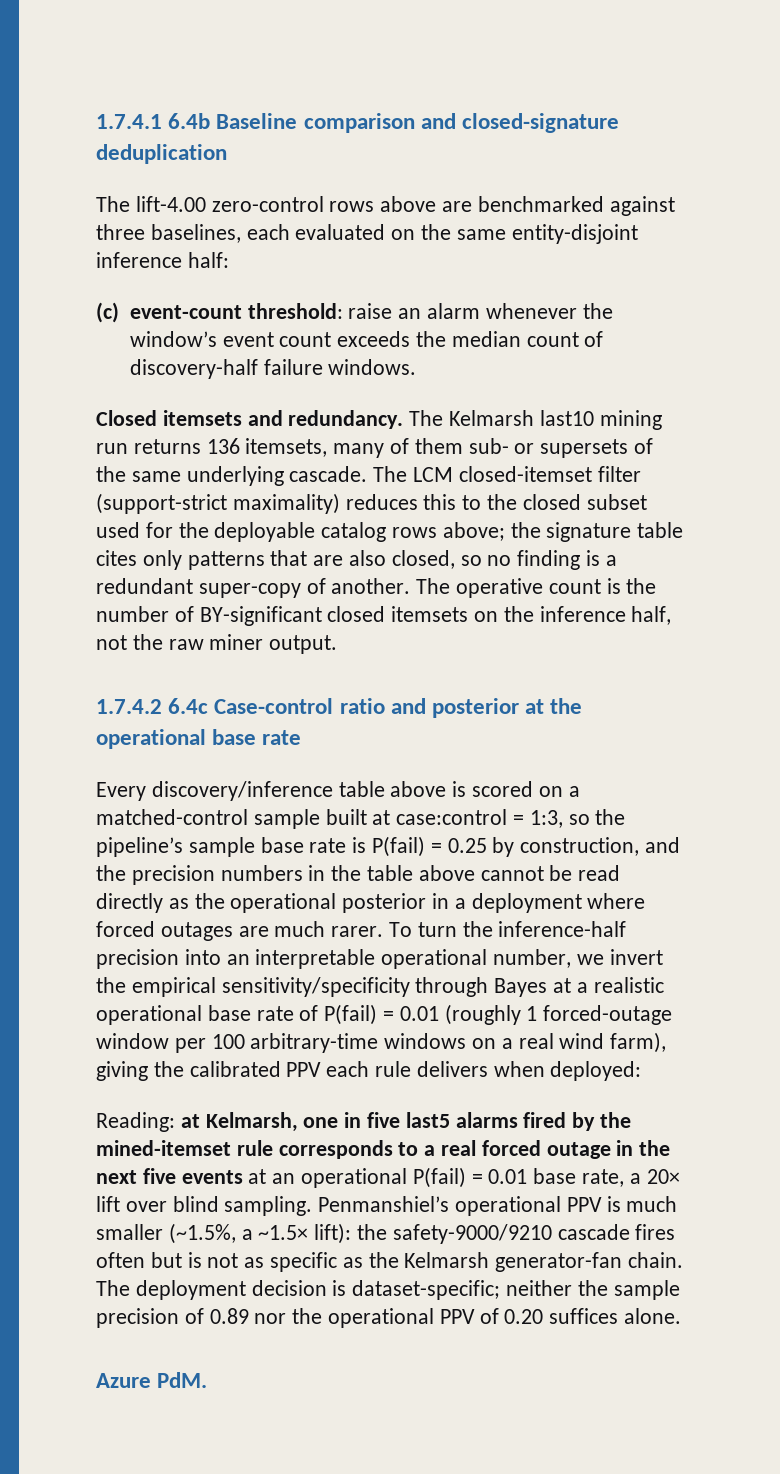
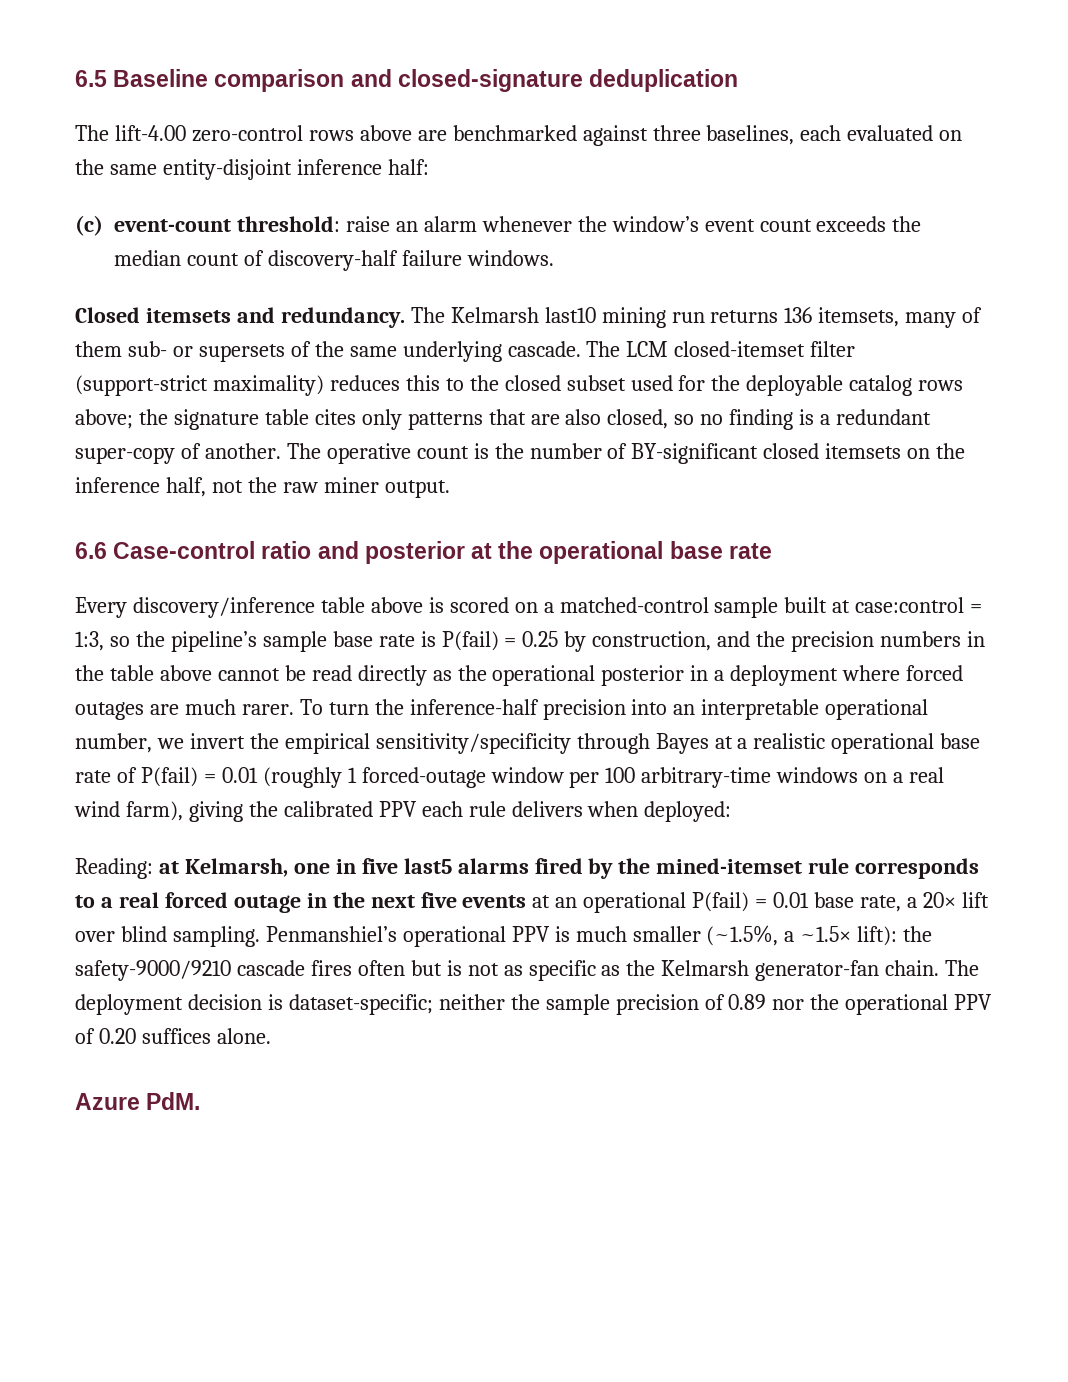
- 1.7.4.1 6.4b Baseline comparison and closed-signature deduplication
+ 6.5 Baseline comparison and closed-signature deduplication
- 1.7.4.2 6.4c Case-control ratio and posterior at the operational base rate
+ 6.6 Case-control ratio and posterior at the operational base rate

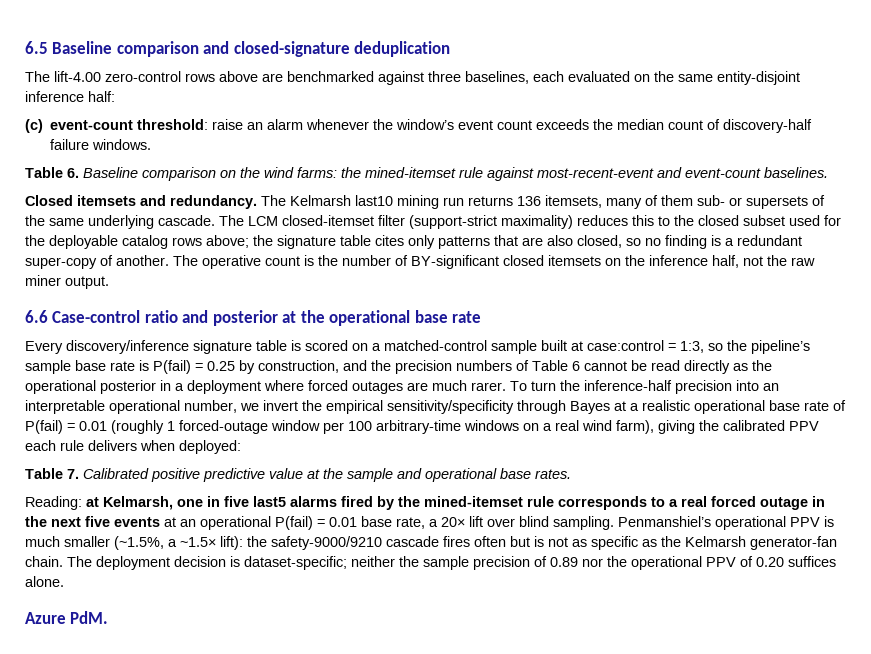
+ Table 6. Baseline comparison on the wind farms: the mined-itemset rule against most-recent-event and event-count baselines.
- Every discovery/inference table above is scored on a matched-control sample built at case:control = 1:3, so the pipeline’s sample base rate is P(fail) = 0.25 by construction, and the precision numbers in the table above cannot be read directly as the operational posterior in a deployment where forced outages are much rarer.
+ Every discovery/inference signature table is scored on a matched-control sample built at case:control = 1:3, so the pipeline’s sample base rate is P(fail) = 0.25 by construction, and the precision numbers of Table 6 cannot be read directly as the operational posterior in a deployment where forced outages are much rarer.
+ Table 7. Calibrated positive predictive value at the sample and operational base rates.

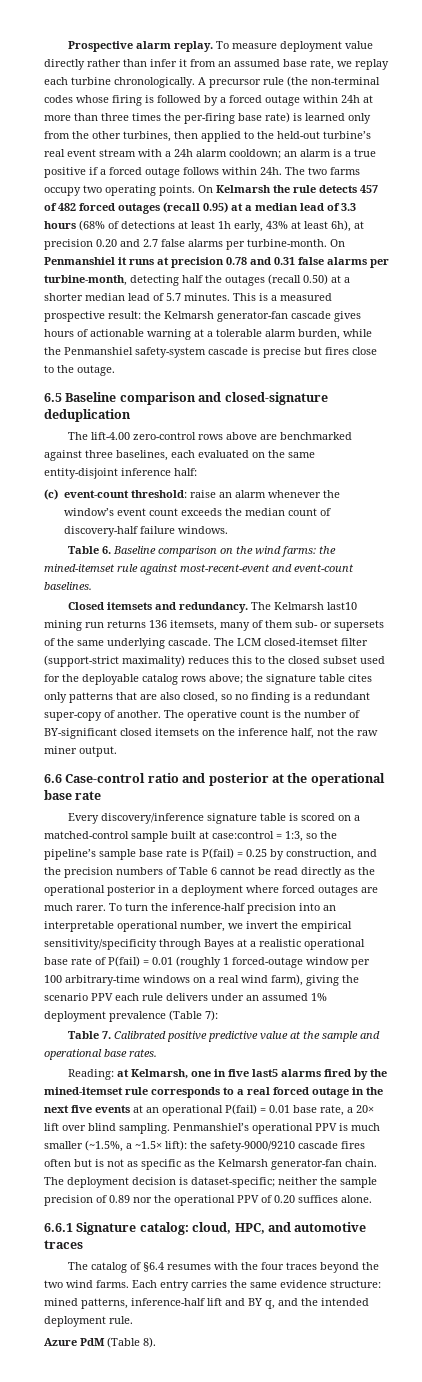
+ Prospective alarm replay. To measure deployment value directly rather than infer it from an assumed base rate, we replay each turbine chronologically. A precursor rule (the non-terminal codes whose firing is followed by a forced outage within 24h at more than three times the per-firing base rate) is learned only from the other turbines, then applied to the held-out turbine’s real event stream with a 24h alarm cooldown; an alarm is a true positive if a forced outage follows within 24h. The two farms occupy two operating points. On Kelmarsh the rule detects 457 of 482 forced outages (recall 0.95) at a median lead of 3.3 hours (68% of detections at least 1h early, 43% at least 6h), at precision 0.20 and 2.7 false alarms per turbine-month. On Penmanshiel it runs at precision 0.78 and 0.31 false alarms per turbine-month, detecting half the outages (recall 0.50) at a shorter median lead of 5.7 minutes. This is a measured prospective result: the Kelmarsh generator-fan cascade gives hours of actionable warning at a tolerable alarm burden, while the Penmanshiel safety-system cascade is precise but fires close to the outage.
- To turn the inference-half precision into an interpretable operational number, we invert the empirical sensitivity/specificity through Bayes at a realistic operational base rate of P(fail) = 0.01 (roughly 1 forced-outage window per 100 arbitrary-time windows on a real wind farm), giving the calibrated PPV each rule delivers when deployed:
+ To turn the inference-half precision into an interpretable operational number, we invert the empirical sensitivity/specificity through Bayes at a realistic operational base rate of P(fail) = 0.01 (roughly 1 forced-outage window per 100 arbitrary-time windows on a real wind farm), giving the scenario PPV each rule delivers under an assumed 1% deployment prevalence (Table 7):
- Azure PdM.
+ 6.6.1 Signature catalog: cloud, HPC, and automotive traces
+ The catalog of §6.4 resumes with the four traces beyond the two wind farms. Each entry carries the same evidence structure: mined patterns, inference-half lift and BY q, and the intended deployment rule.
+ Azure PdM (Table 8).

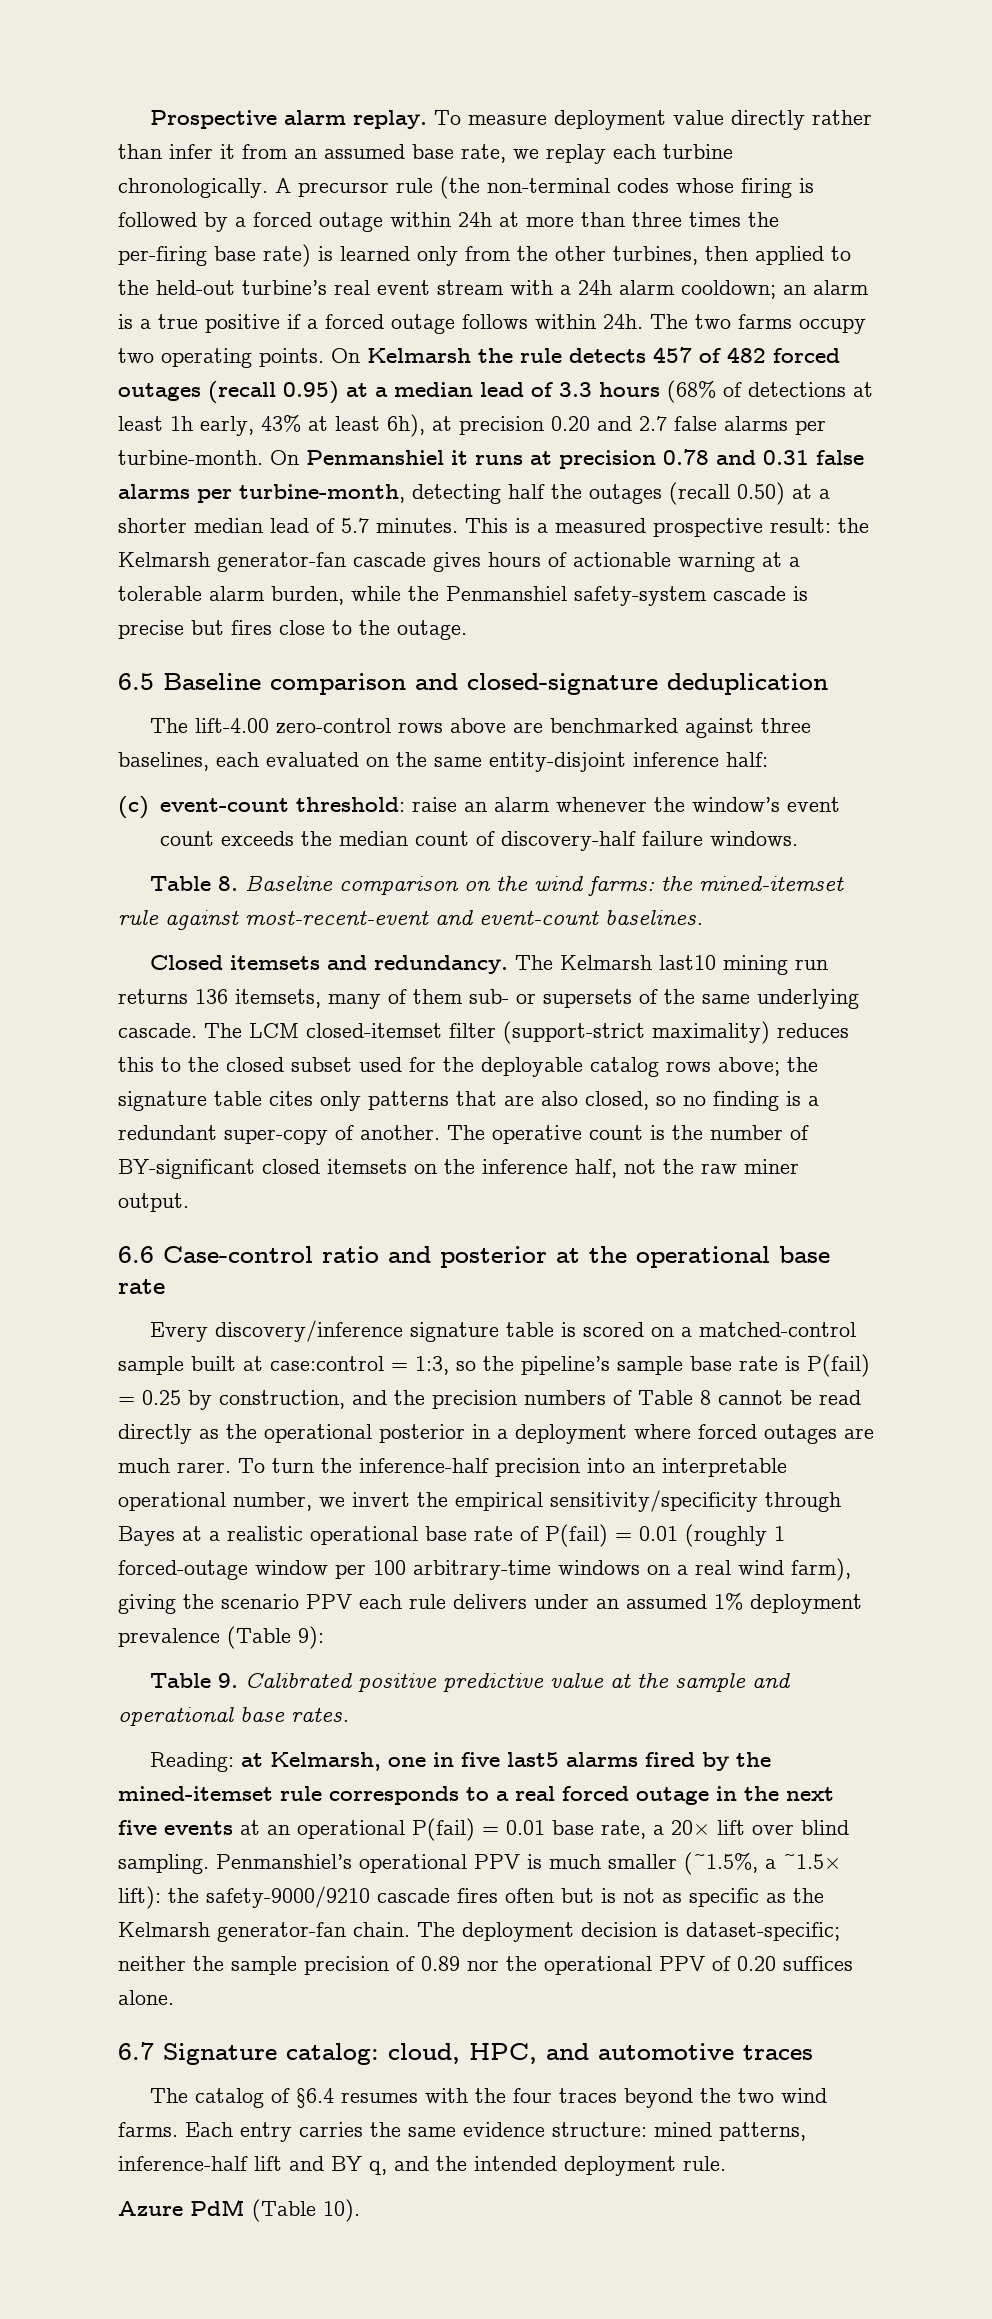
- Table 6. Baseline comparison on the wind farms: the mined-itemset rule against most-recent-event and event-count baselines.
+ Table 8. Baseline comparison on the wind farms: the mined-itemset rule against most-recent-event and event-count baselines.
- Every discovery/inference signature table is scored on a matched-control sample built at case:control = 1:3, so the pipeline’s sample base rate is P(fail) = 0.25 by construction, and the precision numbers of Table 6 cannot be read directly as the operational posterior in a deployment where forced outages are much rarer.
+ Every discovery/inference signature table is scored on a matched-control sample built at case:control = 1:3, so the pipeline’s sample base rate is P(fail) = 0.25 by construction, and the precision numbers of Table 8 cannot be read directly as the operational posterior in a deployment where forced outages are much rarer.
- To turn the inference-half precision into an interpretable operational number, we invert the empirical sensitivity/specificity through Bayes at a realistic operational base rate of P(fail) = 0.01 (roughly 1 forced-outage window per 100 arbitrary-time windows on a real wind farm), giving the scenario PPV each rule delivers under an assumed 1% deployment prevalence (Table 7):
- Table 7. Calibrated positive predictive value at the sample and operational base rates.
+ To turn the inference-half precision into an interpretable operational number, we invert the empirical sensitivity/specificity through Bayes at a realistic operational base rate of P(fail) = 0.01 (roughly 1 forced-outage window per 100 arbitrary-time windows on a real wind farm), giving the scenario PPV each rule delivers under an assumed 1% deployment prevalence (Table 9):
+ Table 9. Calibrated positive predictive value at the sample and operational base rates.
- 6.6.1 Signature catalog: cloud, HPC, and automotive traces
+ 6.7 Signature catalog: cloud, HPC, and automotive traces
- Azure PdM (Table 8).
+ Azure PdM (Table 10).

